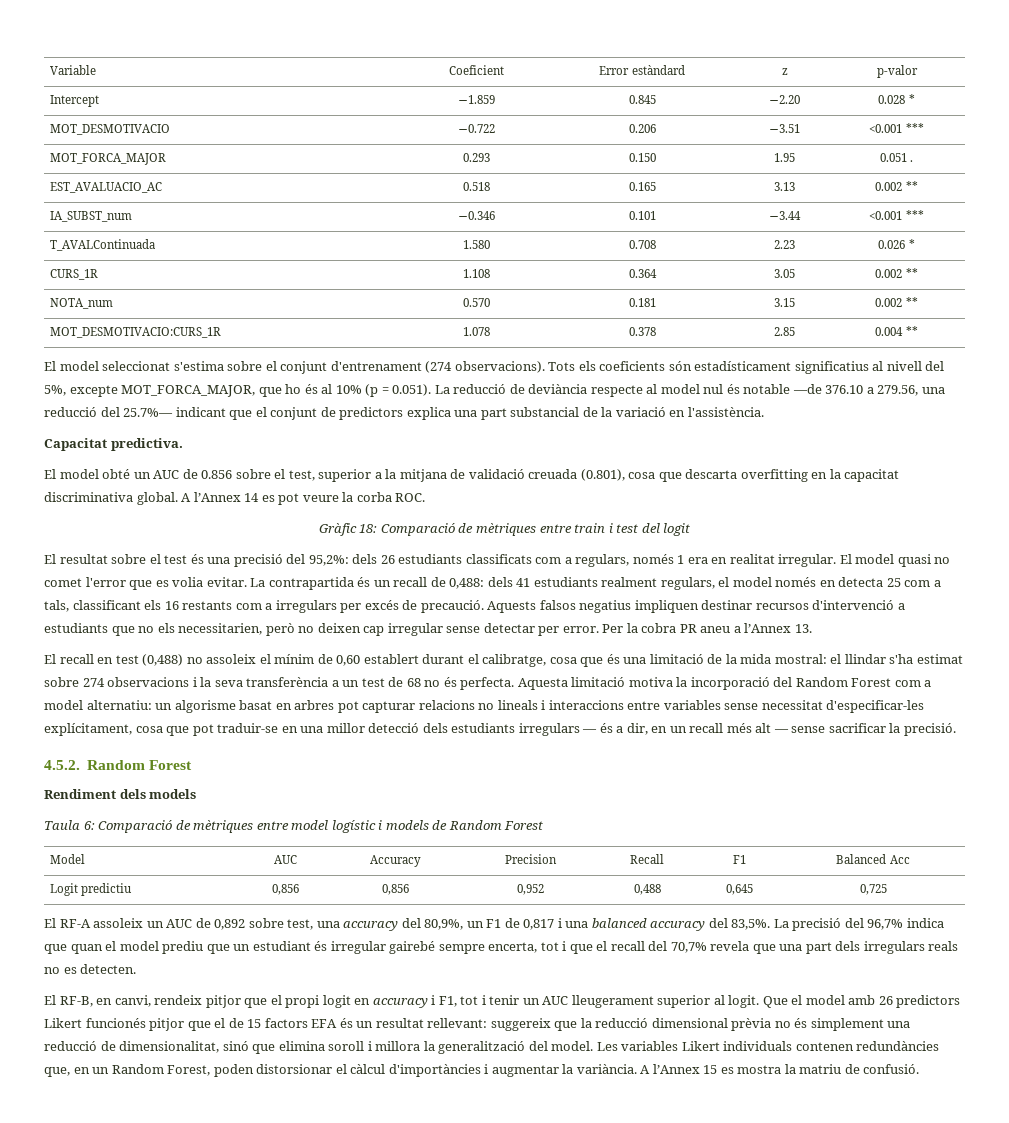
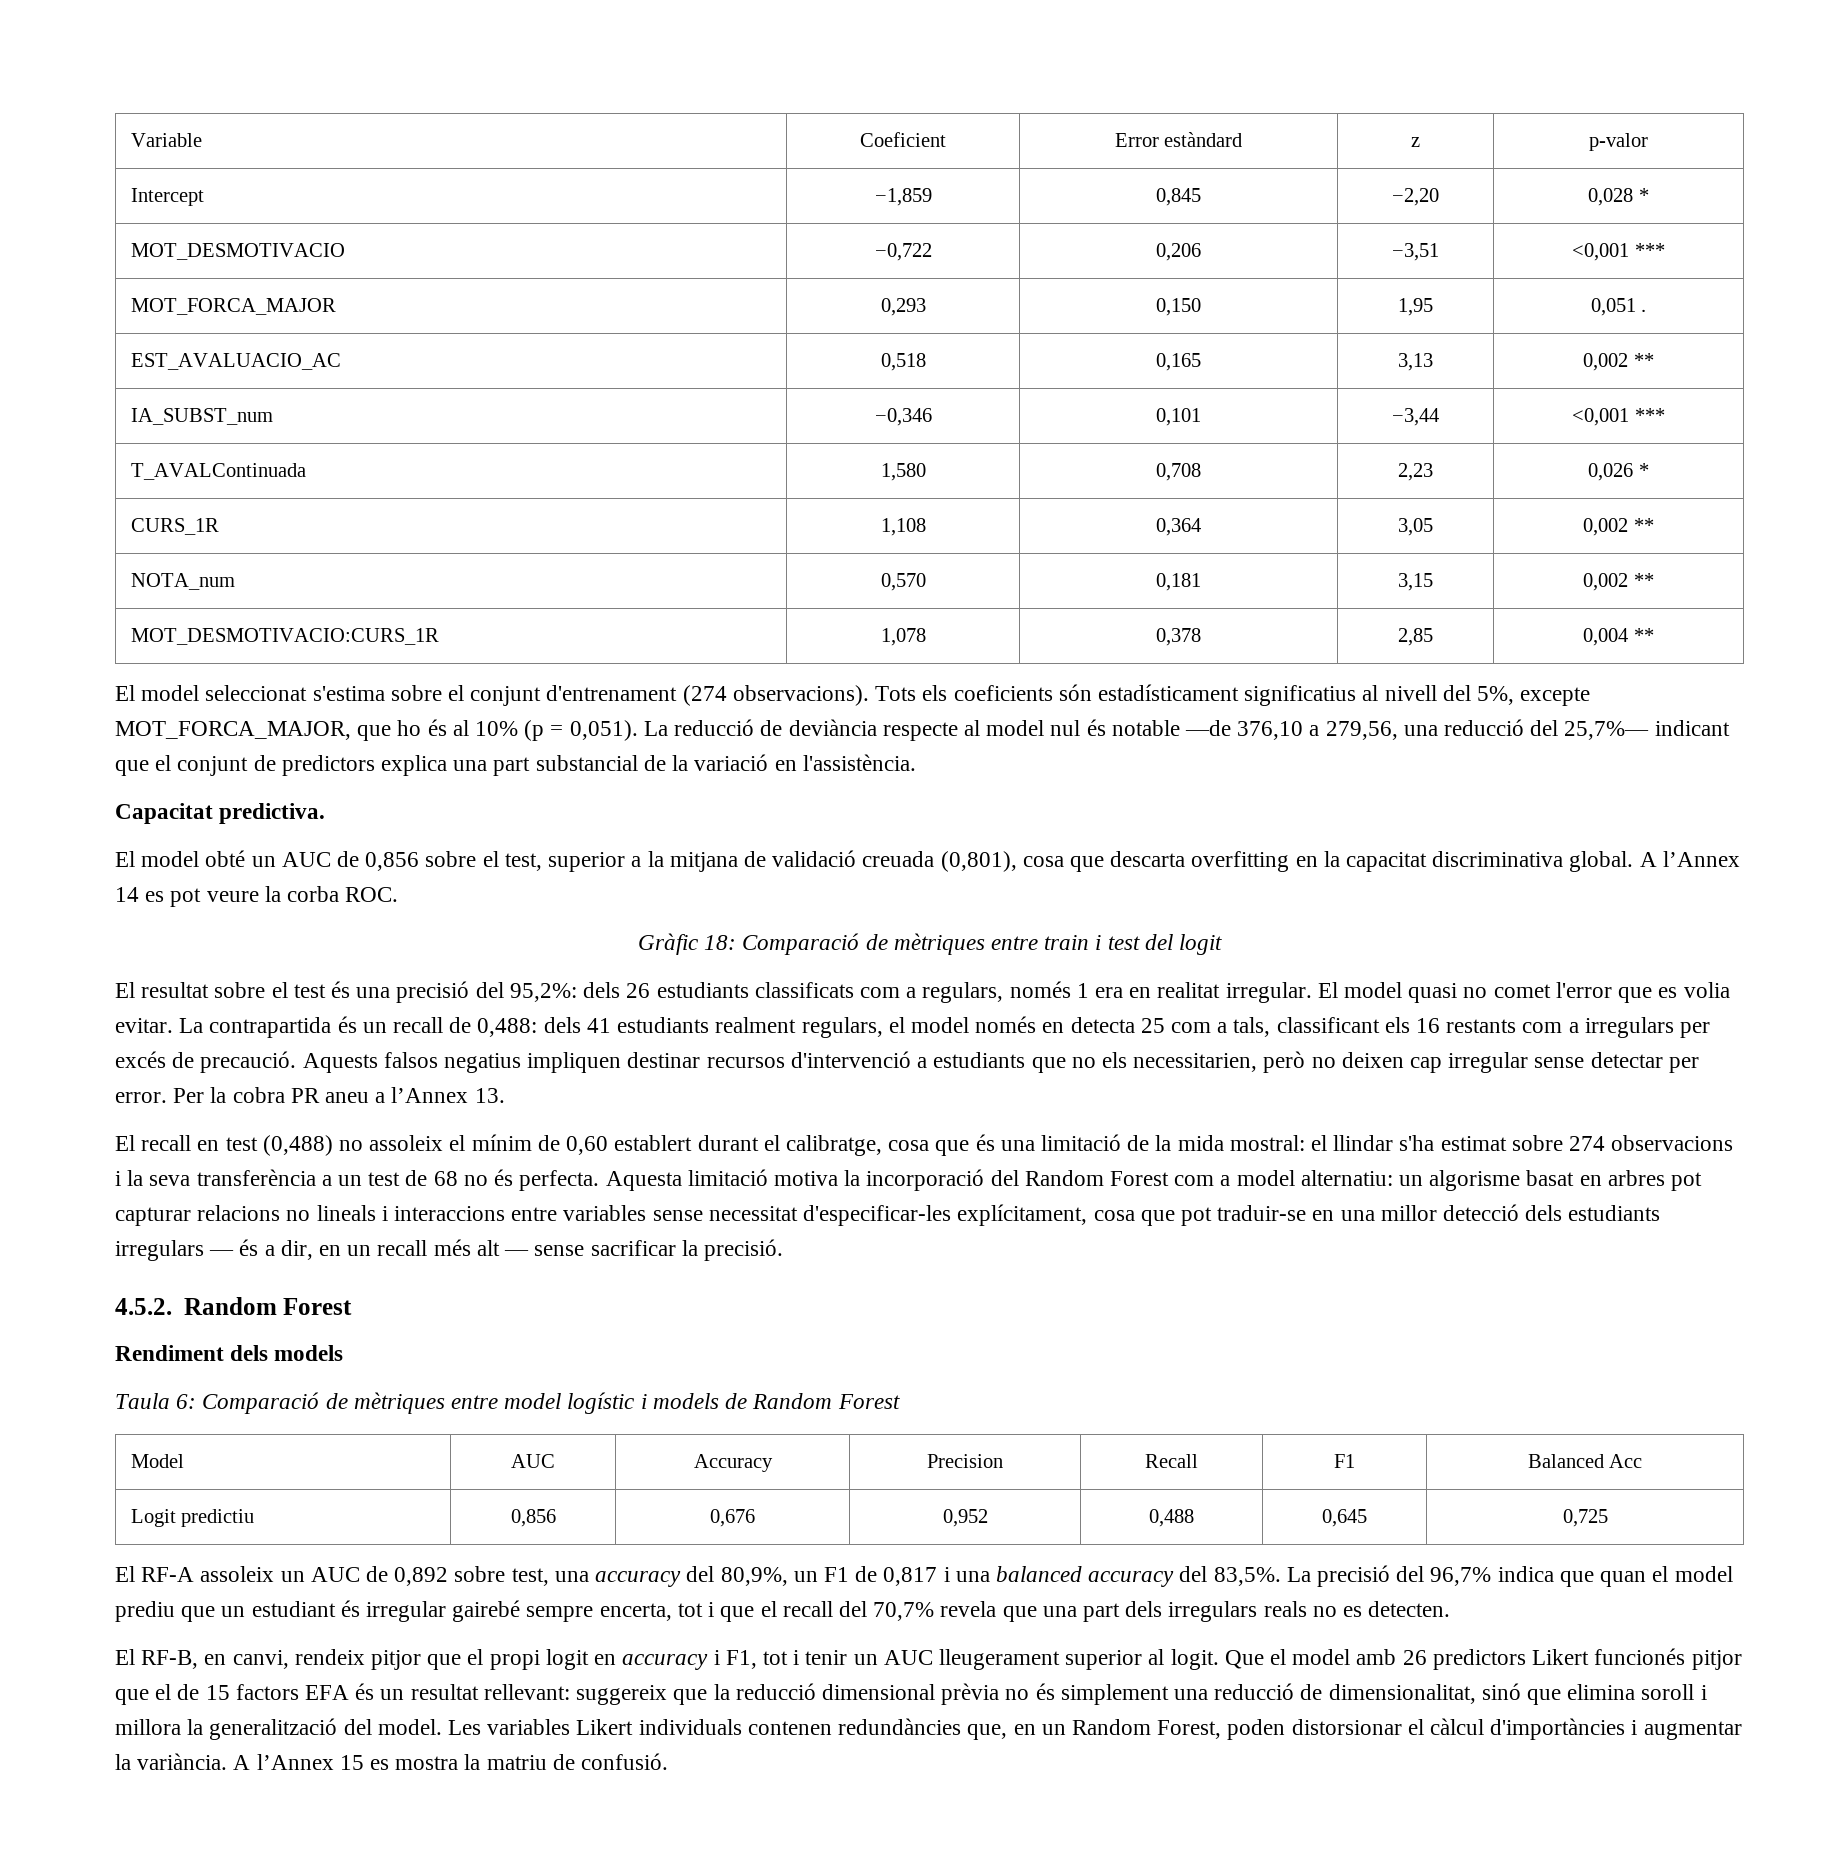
- Intercept | −1.859 | 0.845 | −2.20 | 0.028 *
- MOT_DESMOTIVACIO | −0.722 | 0.206 | −3.51 | <0.001 ***
- MOT_FORCA_MAJOR | 0.293 | 0.150 | 1.95 | 0.051 .
- EST_AVALUACIO_AC | 0.518 | 0.165 | 3.13 | 0.002 **
- IA_SUBST_num | −0.346 | 0.101 | −3.44 | <0.001 ***
- T_AVALContinuada | 1.580 | 0.708 | 2.23 | 0.026 *
- CURS_1R | 1.108 | 0.364 | 3.05 | 0.002 **
- NOTA_num | 0.570 | 0.181 | 3.15 | 0.002 **
- MOT_DESMOTIVACIO:CURS_1R | 1.078 | 0.378 | 2.85 | 0.004 **
+ Intercept | −1,859 | 0,845 | −2,20 | 0,028 *
+ MOT_DESMOTIVACIO | −0,722 | 0,206 | −3,51 | <0,001 ***
+ MOT_FORCA_MAJOR | 0,293 | 0,150 | 1,95 | 0,051 .
+ EST_AVALUACIO_AC | 0,518 | 0,165 | 3,13 | 0,002 **
+ IA_SUBST_num | −0,346 | 0,101 | −3,44 | <0,001 ***
+ T_AVALContinuada | 1,580 | 0,708 | 2,23 | 0,026 *
+ CURS_1R | 1,108 | 0,364 | 3,05 | 0,002 **
+ NOTA_num | 0,570 | 0,181 | 3,15 | 0,002 **
+ MOT_DESMOTIVACIO:CURS_1R | 1,078 | 0,378 | 2,85 | 0,004 **
- Tots els coeficients són estadísticament significatius al nivell del 5%, excepte MOT_FORCA_MAJOR, que ho és al 10% (p = 0.051). La reducció de deviància respecte al model nul és notable —de 376.10 a 279.56, una reducció del 25.7%— indicant que el conjunt de predictors explica una part substancial de la variació en l'assistència.
+ Tots els coeficients són estadísticament significatius al nivell del 5%, excepte MOT_FORCA_MAJOR, que ho és al 10% (p = 0,051). La reducció de deviància respecte al model nul és notable —de 376,10 a 279,56, una reducció del 25,7%— indicant que el conjunt de predictors explica una part substancial de la variació en l'assistència.
- El model obté un AUC de 0.856 sobre el test, superior a la mitjana de validació creuada (0.801), cosa que descarta overfitting en la capacitat discriminativa global.
+ El model obté un AUC de 0,856 sobre el test, superior a la mitjana de validació creuada (0,801), cosa que descarta overfitting en la capacitat discriminativa global.
- Logit predictiu | 0,856 | 0,856 | 0,952 | 0,488 | 0,645 | 0,725
+ Logit predictiu | 0,856 | 0,676 | 0,952 | 0,488 | 0,645 | 0,725

